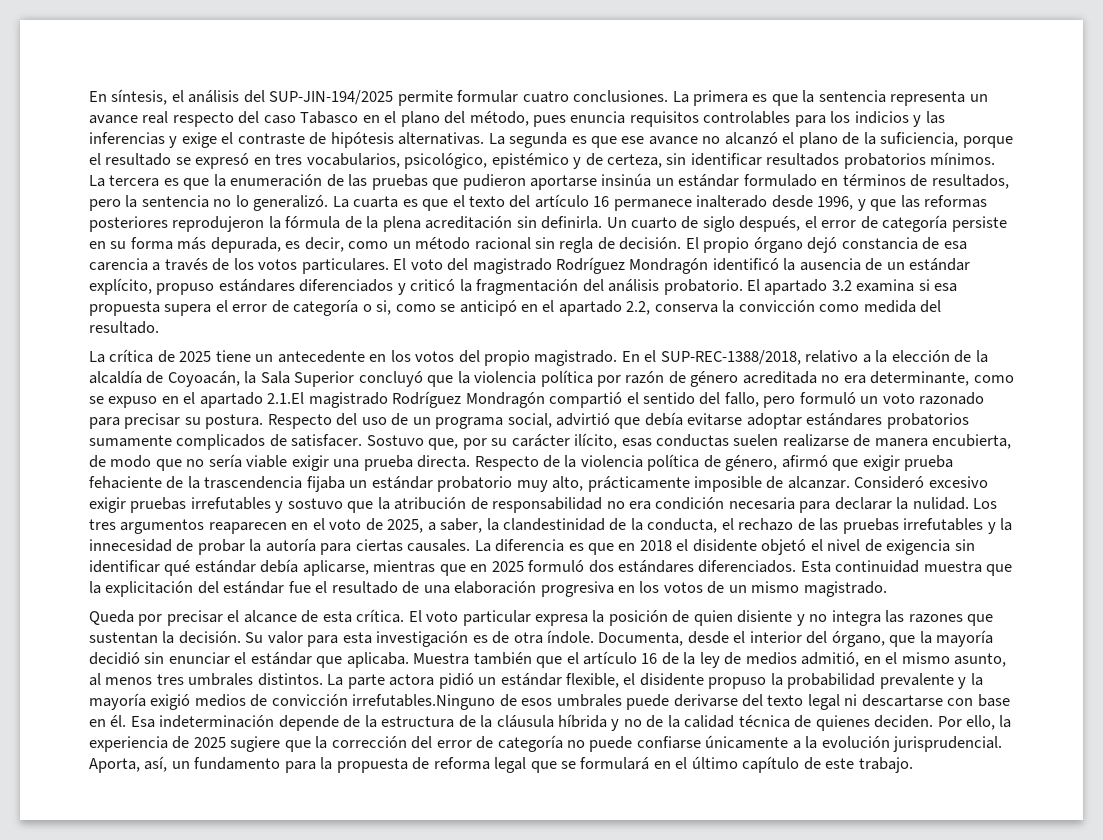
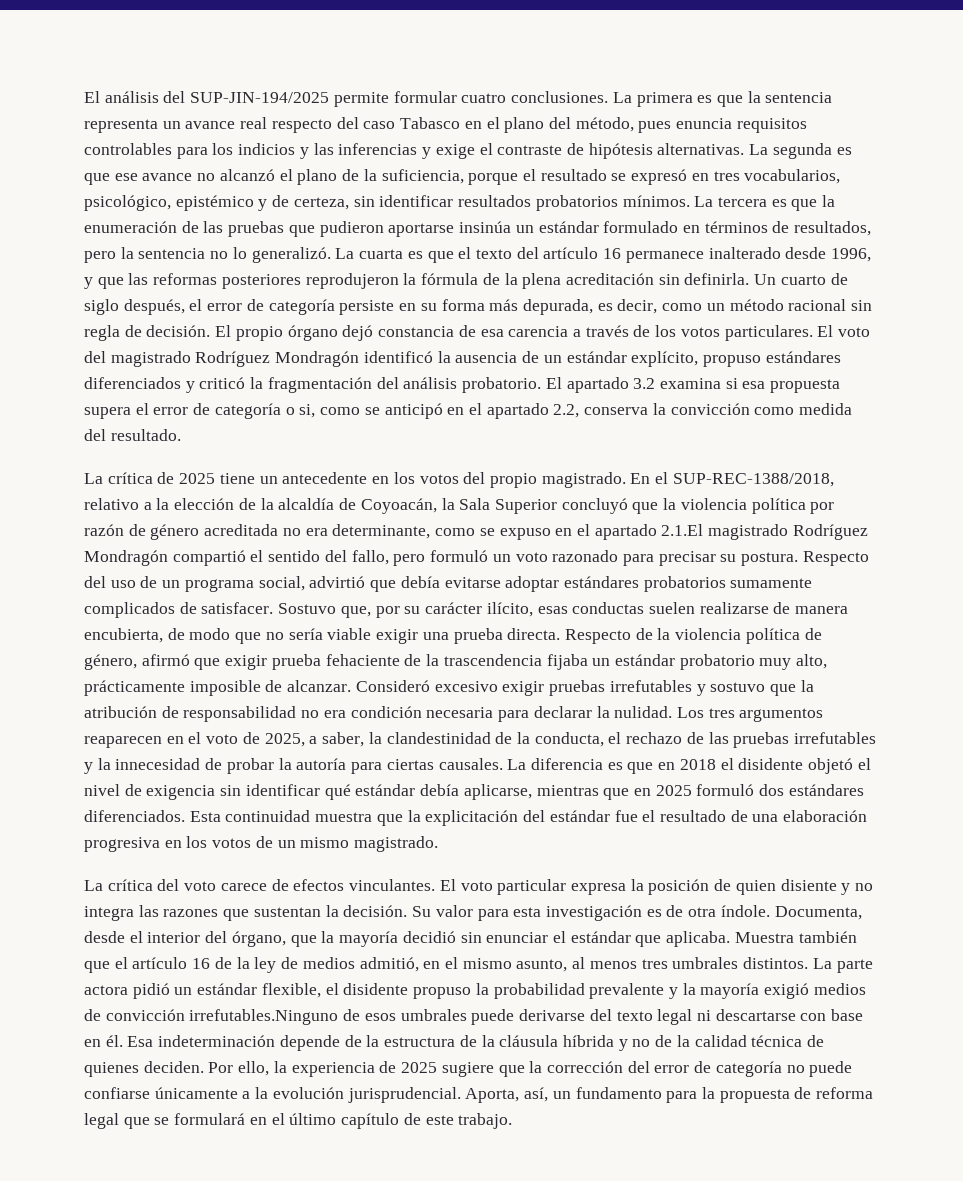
- En síntesis, el análisis del SUP-JIN-194/2025 permite formular cuatro conclusiones.
+ El análisis del SUP-JIN-194/2025 permite formular cuatro conclusiones.
- Queda por precisar el alcance de esta crítica.
+ La crítica del voto carece de efectos vinculantes.

